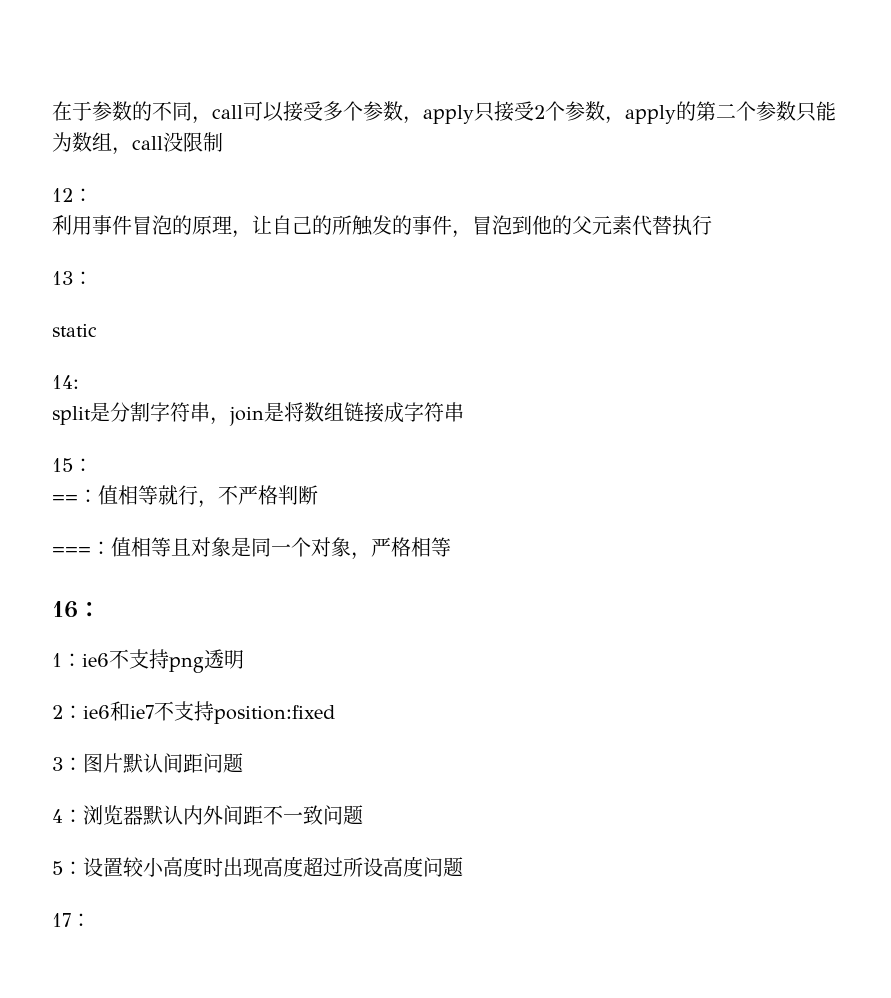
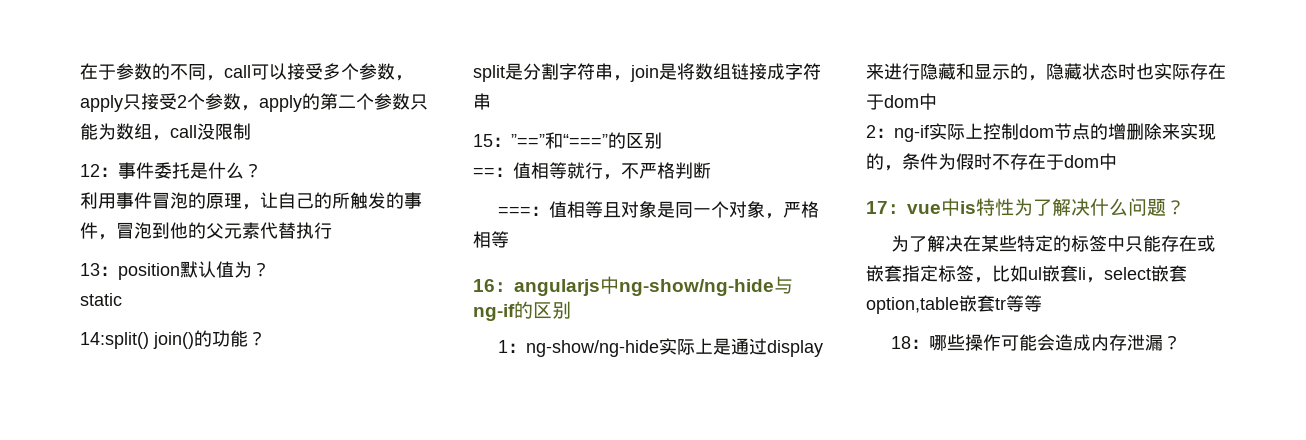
- 12：
+ 12：事件委托是什么？
- 13：
+ 13：position默认值为？
  static
- 14:
+ 14:split() join()的功能？
- 15：
+ 15：”==”和“===”的区别
- 16：
- 1：ie6不支持png透明
- 2：ie6和ie7不支持position:fixed
- 3：图片默认间距问题
- 4：浏览器默认内外间距不一致问题
- 5：设置较小高度时出现高度超过所设高度问题
- 17：
+ 16：angularjs中ng-show/ng-hide与ng-if的区别
+ 1：ng-show/ng-hide实际上是通过display来进行隐藏和显示的，隐藏状态时也实际存在于dom中
+ 2：ng-if实际上控制dom节点的增删除来实现的，条件为假时不存在于dom中
+ 17：vue中is特性为了解决什么问题？
+ 为了解决在某些特定的标签中只能存在或嵌套指定标签，比如ul嵌套li，select嵌套option,table嵌套tr等等
+ 18：哪些操作可能会造成内存泄漏？

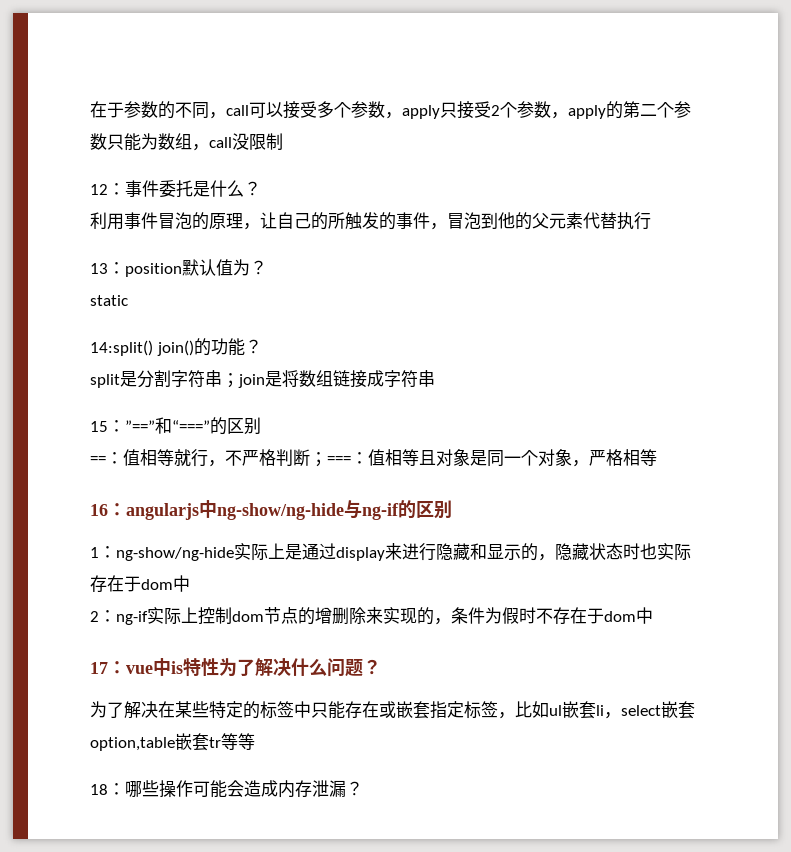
- split是分割字符串，join是将数组链接成字符串
+ split是分割字符串；join是将数组链接成字符串
- ==：值相等就行，不严格判断
- ===：值相等且对象是同一个对象，严格相等
+ ==：值相等就行，不严格判断；===：值相等且对象是同一个对象，严格相等

